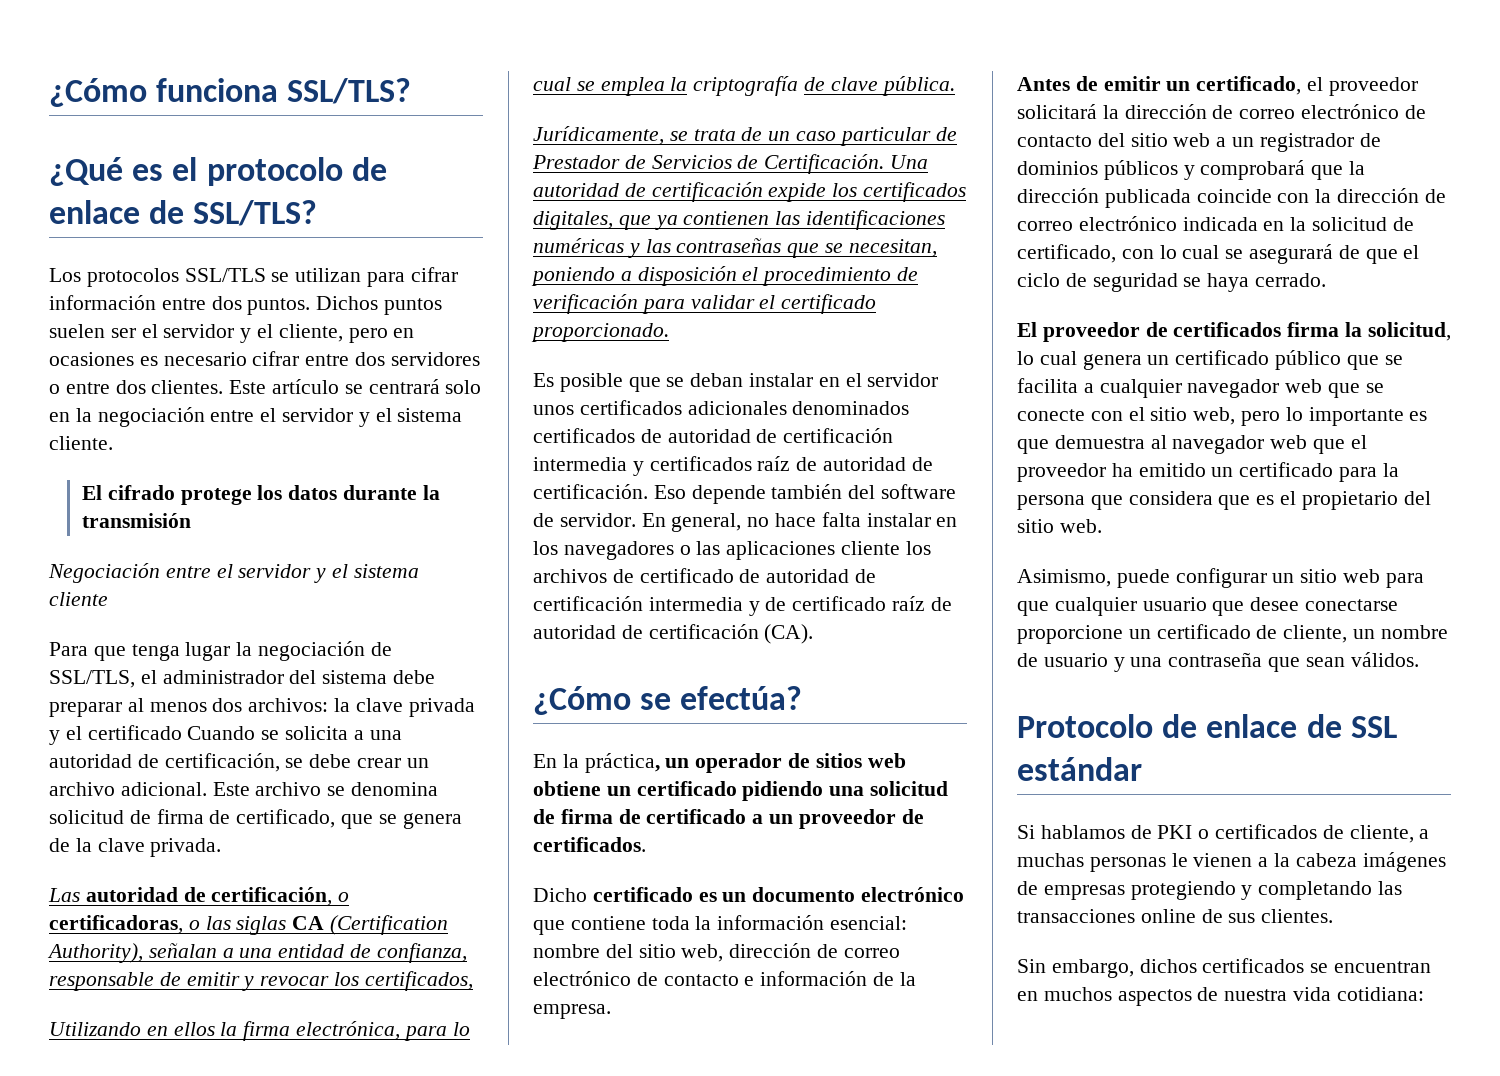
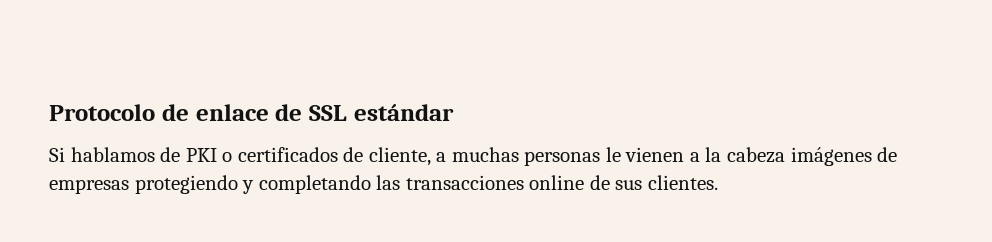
- ¿Cómo funciona SSL/TLS?
- ¿Qué es el protocolo de enlace de SSL/TLS?
- Los protocolos SSL/TLS se utilizan para cifrar información entre dos puntos. Dichos puntos suelen ser el servidor y el cliente, pero en ocasiones es necesario cifrar entre dos servidores o entre dos clientes. Este artículo se centrará solo en la negociación entre el servidor y el sistema cliente.
- El cifrado protege los datos durante la transmisión
- Negociación entre el servidor y el sistema cliente
- Para que tenga lugar la negociación de SSL/TLS, el administrador del sistema debe preparar al menos dos archivos: la clave privada y el certificado Cuando se solicita a una autoridad de certificación, se debe crear un archivo adicional. Este archivo se denomina solicitud de firma de certificado, que se genera de la clave privada.
- Las autoridad de certificación, o certificadoras, o las siglas CA (Certification Authority), señalan a una entidad de confianza, responsable de emitir y revocar los certificados,
- Utilizando en ellos la firma electrónica, para lo cual se emplea la criptografía de clave pública.
- Jurídicamente, se trata de un caso particular de Prestador de Servicios de Certificación. Una autoridad de certificación expide los certificados digitales, que ya contienen las identificaciones numéricas y las contraseñas que se necesitan, poniendo a disposición el procedimiento de verificación para validar el certificado proporcionado.
- Es posible que se deban instalar en el servidor unos certificados adicionales denominados certificados de autoridad de certificación intermedia y certificados raíz de autoridad de certificación. Eso depende también del software de servidor. En general, no hace falta instalar en los navegadores o las aplicaciones cliente los archivos de certificado de autoridad de certificación intermedia y de certificado raíz de autoridad de certificación (CA).
- ¿Cómo se efectúa?
- En la práctica, un operador de sitios web obtiene un certificado pidiendo una solicitud de firma de certificado a un proveedor de certificados.
- Dicho certificado es un documento electrónico que contiene toda la información esencial: nombre del sitio web, dirección de correo electrónico de contacto e información de la empresa.
- Antes de emitir un certificado, el proveedor solicitará la dirección de correo electrónico de contacto del sitio web a un registrador de dominios públicos y comprobará que la dirección publicada coincide con la dirección de correo electrónico indicada en la solicitud de certificado, con lo cual se asegurará de que el ciclo de seguridad se haya cerrado.
- El proveedor de certificados firma la solicitud, lo cual genera un certificado público que se facilita a cualquier navegador web que se conecte con el sitio web, pero lo importante es que demuestra al navegador web que el proveedor ha emitido un certificado para la persona que considera que es el propietario del sitio web.
- Asimismo, puede configurar un sitio web para que cualquier usuario que desee conectarse proporcione un certificado de cliente, un nombre de usuario y una contraseña que sean válidos.
- Sin embargo, dichos certificados se encuentran en muchos aspectos de nuestra vida cotidiana:

